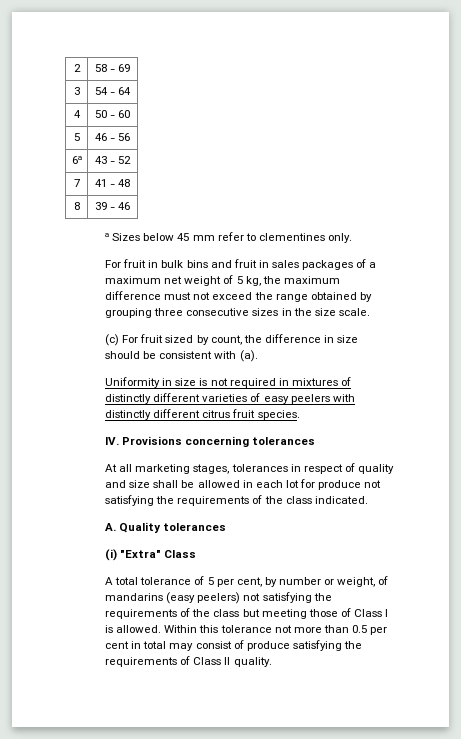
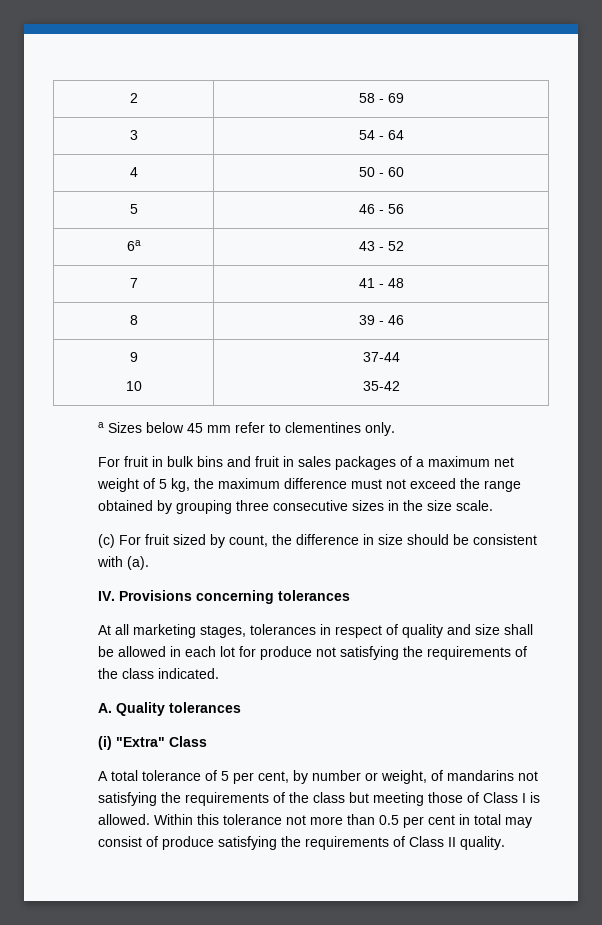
+ 9
+ 10 | 37-44
+ 35-42
- Uniformity in size is not required in mixtures of distinctly different varieties of easy peelers with distinctly different citrus fruit species.
- A total tolerance of 5 per cent, by number or weight, of mandarins (easy peelers) not satisfying the requirements of the class but meeting those of Class I is allowed.
+ A total tolerance of 5 per cent, by number or weight, of mandarins not satisfying the requirements of the class but meeting those of Class I is allowed.

